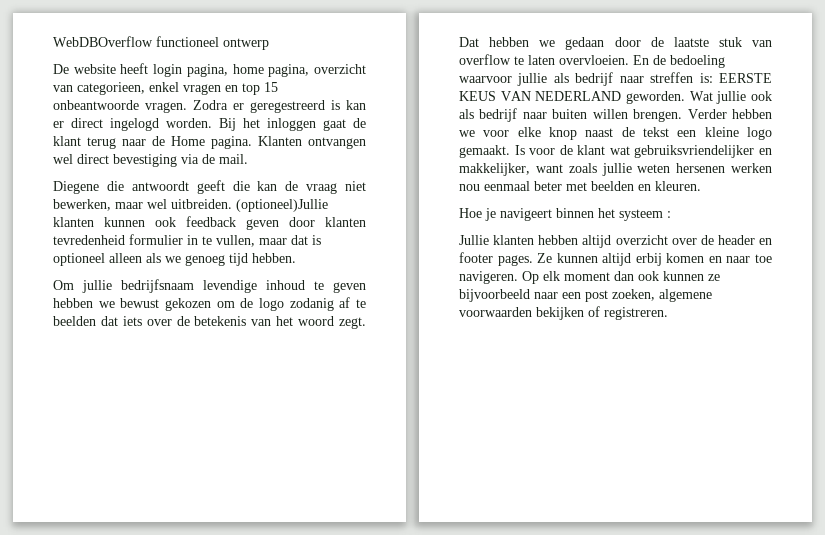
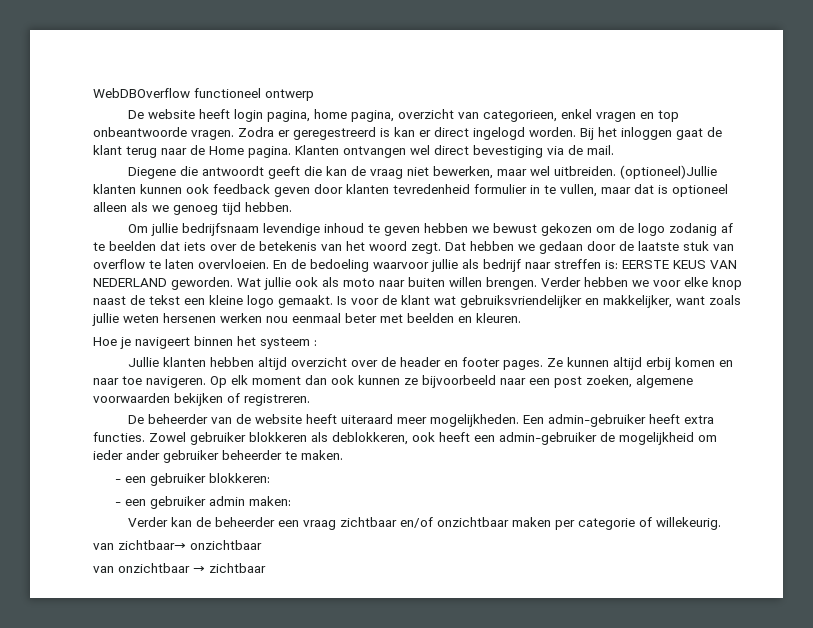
- De website heeft login pagina, home pagina, overzicht van categorieen, enkel vragen en top 15 onbeantwoorde vragen.
+ De website heeft login pagina, home pagina, overzicht van categorieen, enkel vragen en top onbeantwoorde vragen.
- Wat jullie ook als bedrijf naar buiten willen brengen.
+ Wat jullie ook als moto naar buiten willen brengen.
+ De beheerder van de website heeft uiteraard meer mogelijkheden. Een admin-gebruiker heeft extra functies. Zowel gebruiker blokkeren als deblokkeren, ook heeft een admin-gebruiker de mogelijkheid om ieder ander gebruiker beheerder te maken.
+ - een gebruiker blokkeren:
+ - een gebruiker admin maken:
+ Verder kan de beheerder een vraag zichtbaar en/of onzichtbaar maken per categorie of willekeurig.
+ van zichtbaar→ onzichtbaar
+ van onzichtbaar → zichtbaar

